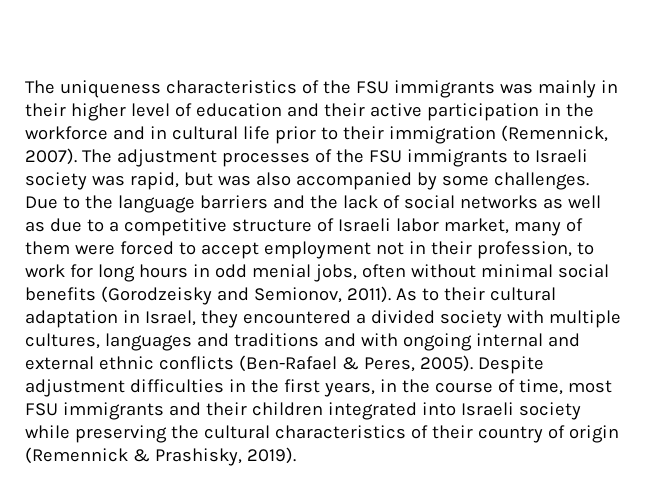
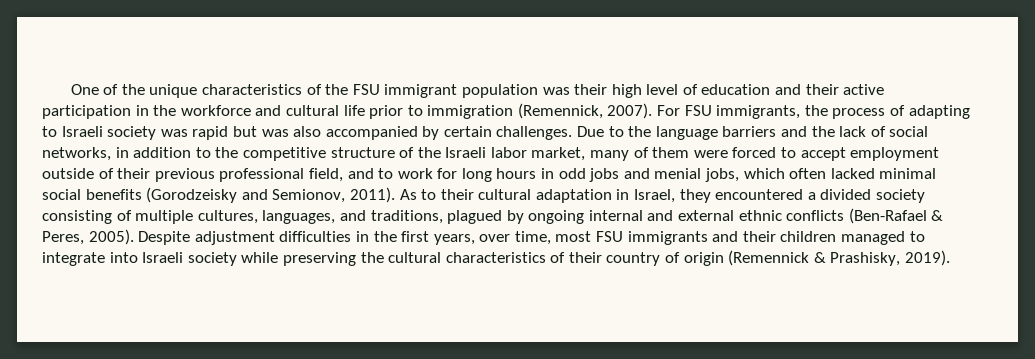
- The uniqueness characteristics of the FSU immigrants was mainly in their higher level of education and their active participation in the workforce and in cultural life prior to their immigration (Remennick, 2007).
+ One of the unique characteristics of the FSU immigrant population was their high level of education and their active participation in the workforce and cultural life prior to immigration (Remennick, 2007).
- The adjustment processes of the FSU immigrants to Israeli society was rapid, but was also accompanied by some challenges.
+ For FSU immigrants, the process of adapting to Israeli society was rapid but was also accompanied by certain challenges.
- Due to the language barriers and the lack of social networks as well as due to a competitive structure of Israeli labor market, many of them were forced to accept employment not in their profession, to work for long hours in odd menial jobs, often without minimal social benefits (Gorodzeisky and Semionov, 2011).
+ Due to the language barriers and the lack of social networks, in addition to the competitive structure of the Israeli labor market, many of them were forced to accept employment outside of their previous professional field, and to work for long hours in odd jobs and menial jobs, which often lacked minimal social benefits (Gorodzeisky and Semionov, 2011).
- As to their cultural adaptation in Israel, they encountered a divided society with multiple cultures, languages and traditions and with ongoing internal and external ethnic conflicts (Ben-Rafael & Peres, 2005).
+ As to their cultural adaptation in Israel, they encountered a divided society consisting of multiple cultures, languages, and traditions, plagued by ongoing internal and external ethnic conflicts (Ben-Rafael & Peres, 2005).
- Despite adjustment difficulties in the first years, in the course of time, most FSU immigrants and their children integrated into Israeli society while preserving the cultural characteristics of their country of origin (Remennick & Prashisky, 2019).
+ Despite adjustment difficulties in the first years, over time, most FSU immigrants and their children managed to integrate into Israeli society while preserving the cultural characteristics of their country of origin (Remennick & Prashisky, 2019).

